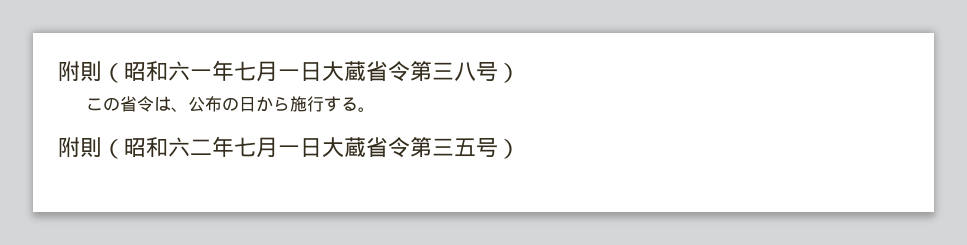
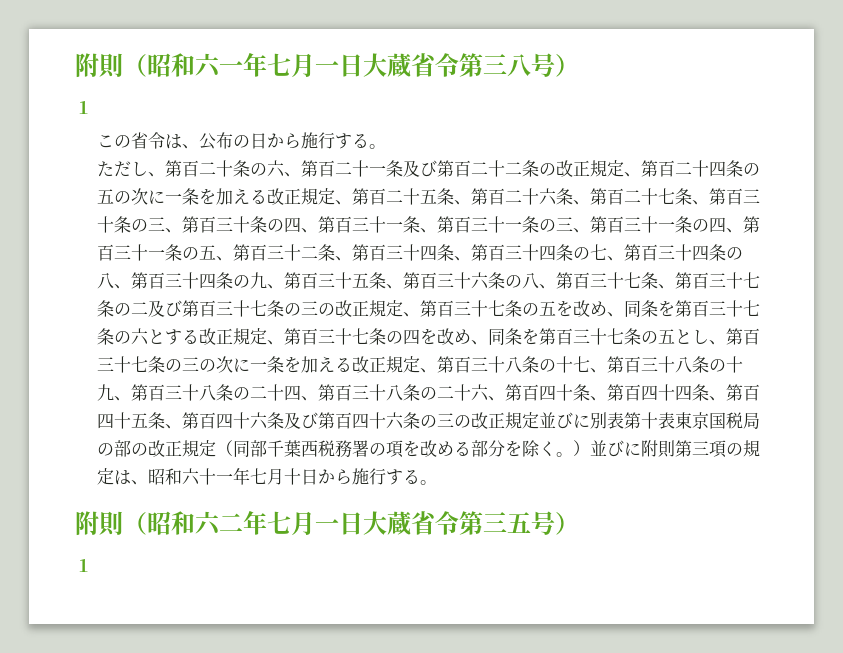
  附則（昭和六一年七月一日大蔵省令第三八号）
+ １
+ ただし、第百二十条の六、第百二十一条及び第百二十二条の改正規定、第百二十四条の五の次に一条を加える改正規定、第百二十五条、第百二十六条、第百二十七条、第百三十条の三、第百三十条の四、第百三十一条、第百三十一条の三、第百三十一条の四、第百三十一条の五、第百三十二条、第百三十四条、第百三十四条の七、第百三十四条の八、第百三十四条の九、第百三十五条、第百三十六条の八、第百三十七条、第百三十七条の二及び第百三十七条の三の改正規定、第百三十七条の五を改め、同条を第百三十七条の六とする改正規定、第百三十七条の四を改め、同条を第百三十七条の五とし、第百三十七条の三の次に一条を加える改正規定、第百三十八条の十七、第百三十八条の十九、第百三十八条の二十四、第百三十八条の二十六、第百四十条、第百四十四条、第百四十五条、第百四十六条及び第百四十六条の三の改正規定並びに別表第十表東京国税局の部の改正規定（同部千葉西税務署の項を改める部分を除く。）並びに附則第三項の規定は、昭和六十一年七月十日から施行する。
  附則（昭和六二年七月一日大蔵省令第三五号）
+ １

